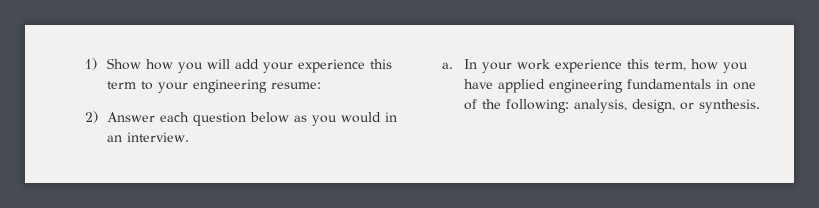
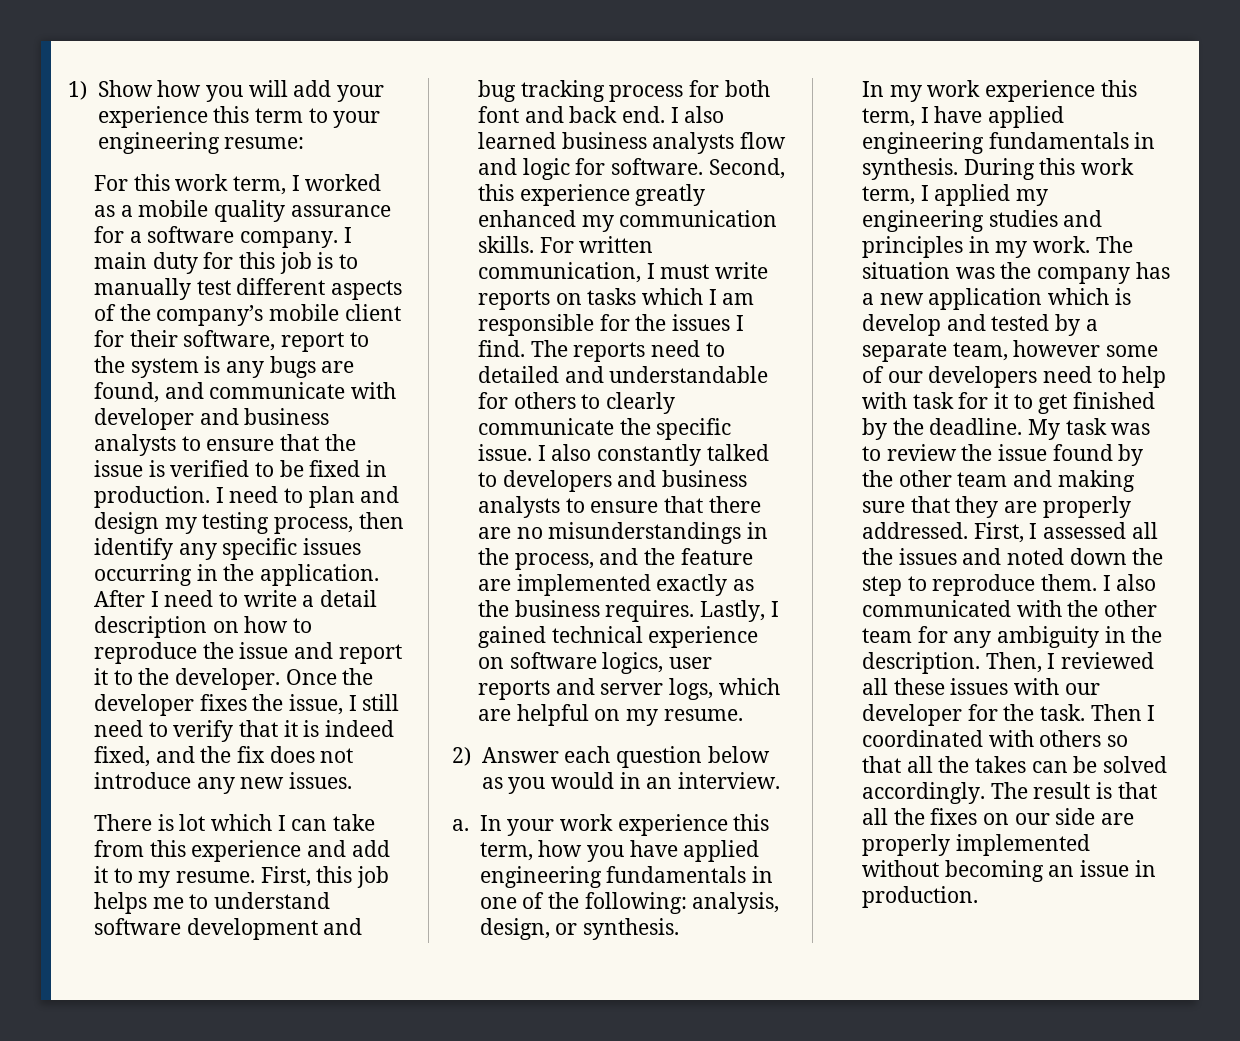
+ For this work term, I worked as a mobile quality assurance for a software company. I main duty for this job is to manually test different aspects of the company’s mobile client for their software, report to the system is any bugs are found, and communicate with developer and business analysts to ensure that the issue is verified to be fixed in production. I need to plan and design my testing process, then identify any specific issues occurring in the application. After I need to write a detail description on how to reproduce the issue and report it to the developer. Once the developer fixes the issue, I still need to verify that it is indeed fixed, and the fix does not introduce any new issues.
+ There is lot which I can take from this experience and add it to my resume. First, this job helps me to understand software development and bug tracking process for both font and back end. I also learned business analysts flow and logic for software. Second, this experience greatly enhanced my communication skills. For written communication, I must write reports on tasks which I am responsible for the issues I find. The reports need to detailed and understandable for others to clearly communicate the specific issue. I also constantly talked to developers and business analysts to ensure that there are no misunderstandings in the process, and the feature are implemented exactly as the business requires. Lastly, I gained technical experience on software logics, user reports and server logs, which are helpful on my resume.
+ In my work experience this term, I have applied engineering fundamentals in synthesis. During this work term, I applied my engineering studies and principles in my work. The situation was the company has a new application which is develop and tested by a separate team, however some of our developers need to help with task for it to get finished by the deadline. My task was to review the issue found by the other team and making sure that they are properly addressed. First, I assessed all the issues and noted down the step to reproduce them. I also communicated with the other team for any ambiguity in the description. Then, I reviewed all these issues with our developer for the task. Then I coordinated with others so that all the takes can be solved accordingly. The result is that all the fixes on our side are properly implemented without becoming an issue in production.

